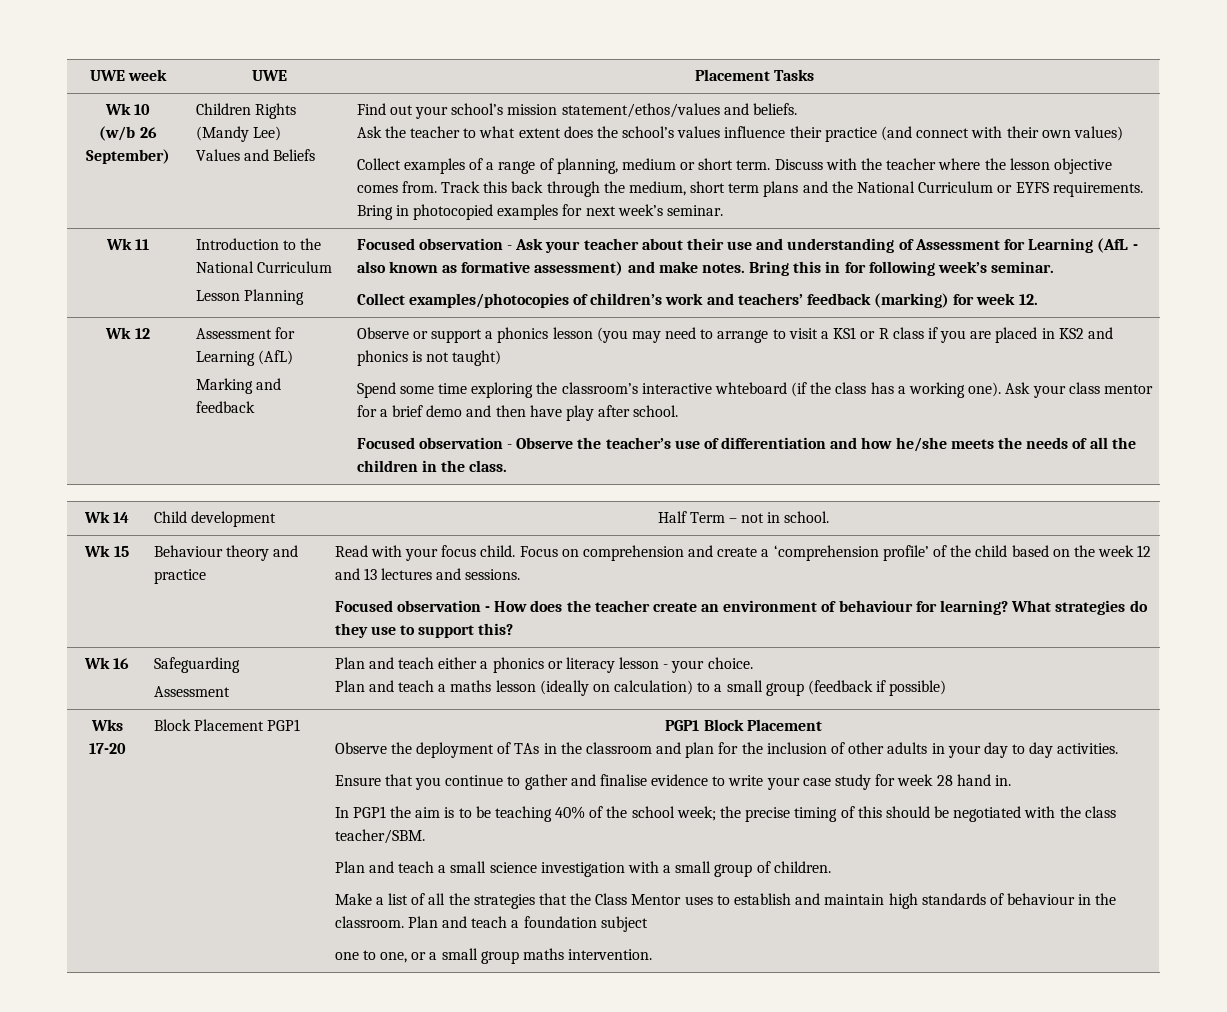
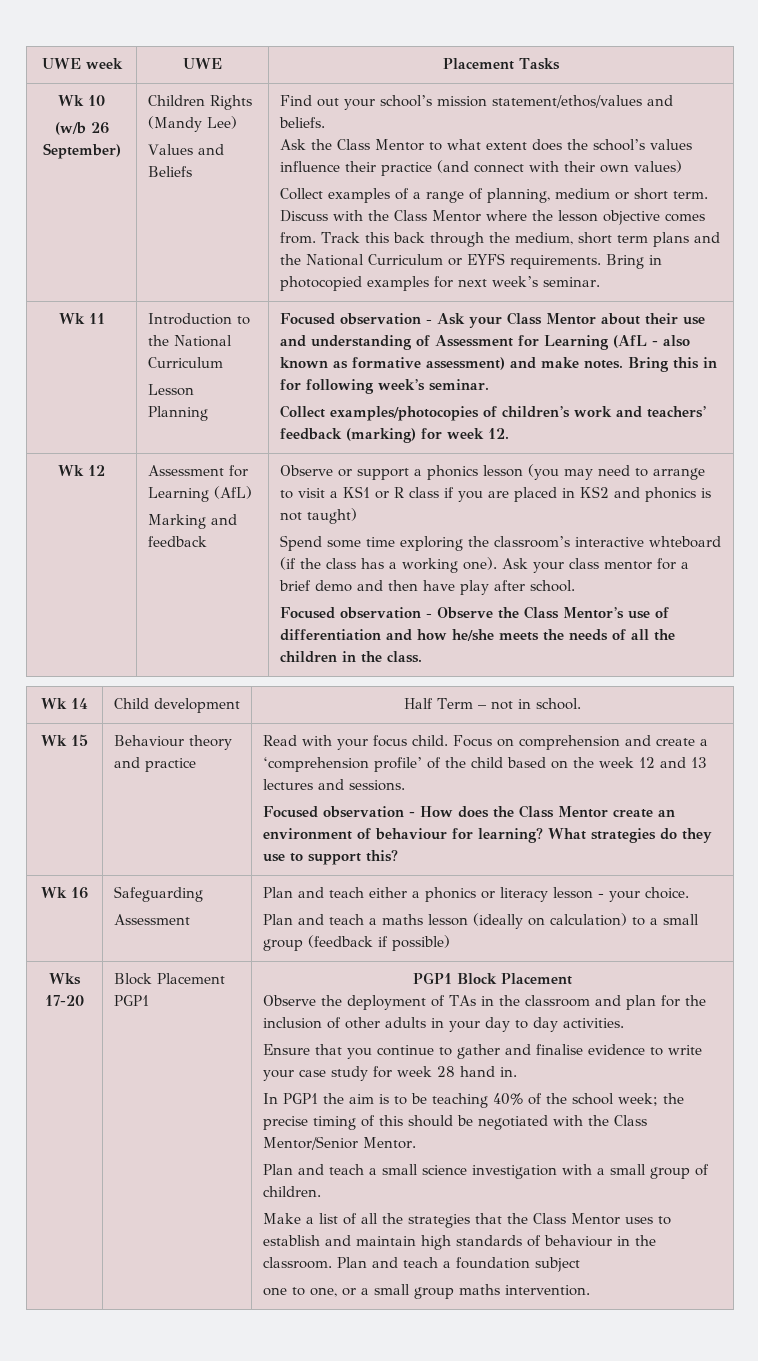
- Ask the teacher to what extent does the school’s values influence their practice (and connect with their own values)
+ Ask the Class Mentor to what extent does the school’s values influence their practice (and connect with their own values)
- Discuss with the teacher where the lesson objective comes from.
+ Discuss with the Class Mentor where the lesson objective comes from.
- Focused observation - Ask your teacher about their use and understanding of Assessment for Learning (AfL - also known as formative assessment) and make notes.
+ Focused observation - Ask your Class Mentor about their use and understanding of Assessment for Learning (AfL - also known as formative assessment) and make notes.
- Focused observation - Observe the teacher’s use of differentiation and how he/she meets the needs of all the children in the class.
+ Focused observation - Observe the Class Mentor’s use of differentiation and how he/she meets the needs of all the children in the class.
- Focused observation - How does the teacher create an environment of behaviour for learning?
+ Focused observation - How does the Class Mentor create an environment of behaviour for learning?
- In PGP1 the aim is to be teaching 40% of the school week; the precise timing of this should be negotiated with the class teacher/SBM.
+ In PGP1 the aim is to be teaching 40% of the school week; the precise timing of this should be negotiated with the Class Mentor/Senior Mentor.

